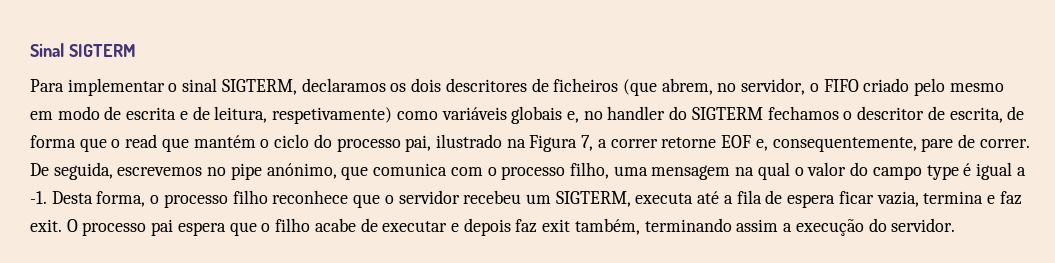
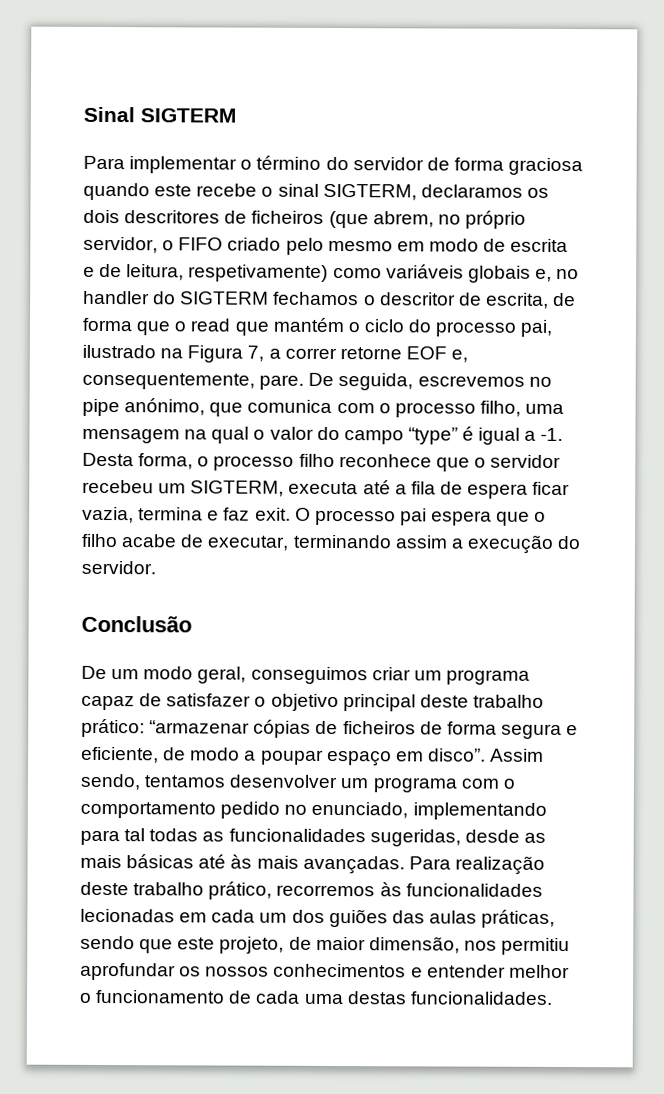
- Para implementar o sinal SIGTERM, declaramos os dois descritores de ficheiros (que abrem, no servidor, o FIFO criado pelo mesmo em modo de escrita e de leitura, respetivamente) como variáveis globais e, no handler do SIGTERM fechamos o descritor de escrita, de forma que o read que mantém o ciclo do processo pai, ilustrado na Figura 7, a correr retorne EOF e, consequentemente, pare de correr.
+ Para implementar o término do servidor de forma graciosa quando este recebe o sinal SIGTERM, declaramos os dois descritores de ficheiros (que abrem, no próprio servidor, o FIFO criado pelo mesmo em modo de escrita e de leitura, respetivamente) como variáveis globais e, no handler do SIGTERM fechamos o descritor de escrita, de forma que o read que mantém o ciclo do processo pai, ilustrado na Figura 7, a correr retorne EOF e, consequentemente, pare.
- De seguida, escrevemos no pipe anónimo, que comunica com o processo filho, uma mensagem na qual o valor do campo type é igual a -1.
+ De seguida, escrevemos no pipe anónimo, que comunica com o processo filho, uma mensagem na qual o valor do campo “type” é igual a -1.
- O processo pai espera que o filho acabe de executar e depois faz exit também, terminando assim a execução do servidor.
+ O processo pai espera que o filho acabe de executar, terminando assim a execução do servidor.
+ Conclusão
+ De um modo geral, conseguimos criar um programa capaz de satisfazer o objetivo principal deste trabalho prático: “armazenar cópias de ficheiros de forma segura e eficiente, de modo a poupar espaço em disco”. Assim sendo, tentamos desenvolver um programa com o comportamento pedido no enunciado, implementando para tal todas as funcionalidades sugeridas, desde as mais básicas até às mais avançadas. Para realização deste trabalho prático, recorremos às funcionalidades lecionadas em cada um dos guiões das aulas práticas, sendo que este projeto, de maior dimensão, nos permitiu aprofundar os nossos conhecimentos e entender melhor o funcionamento de cada uma destas funcionalidades.

